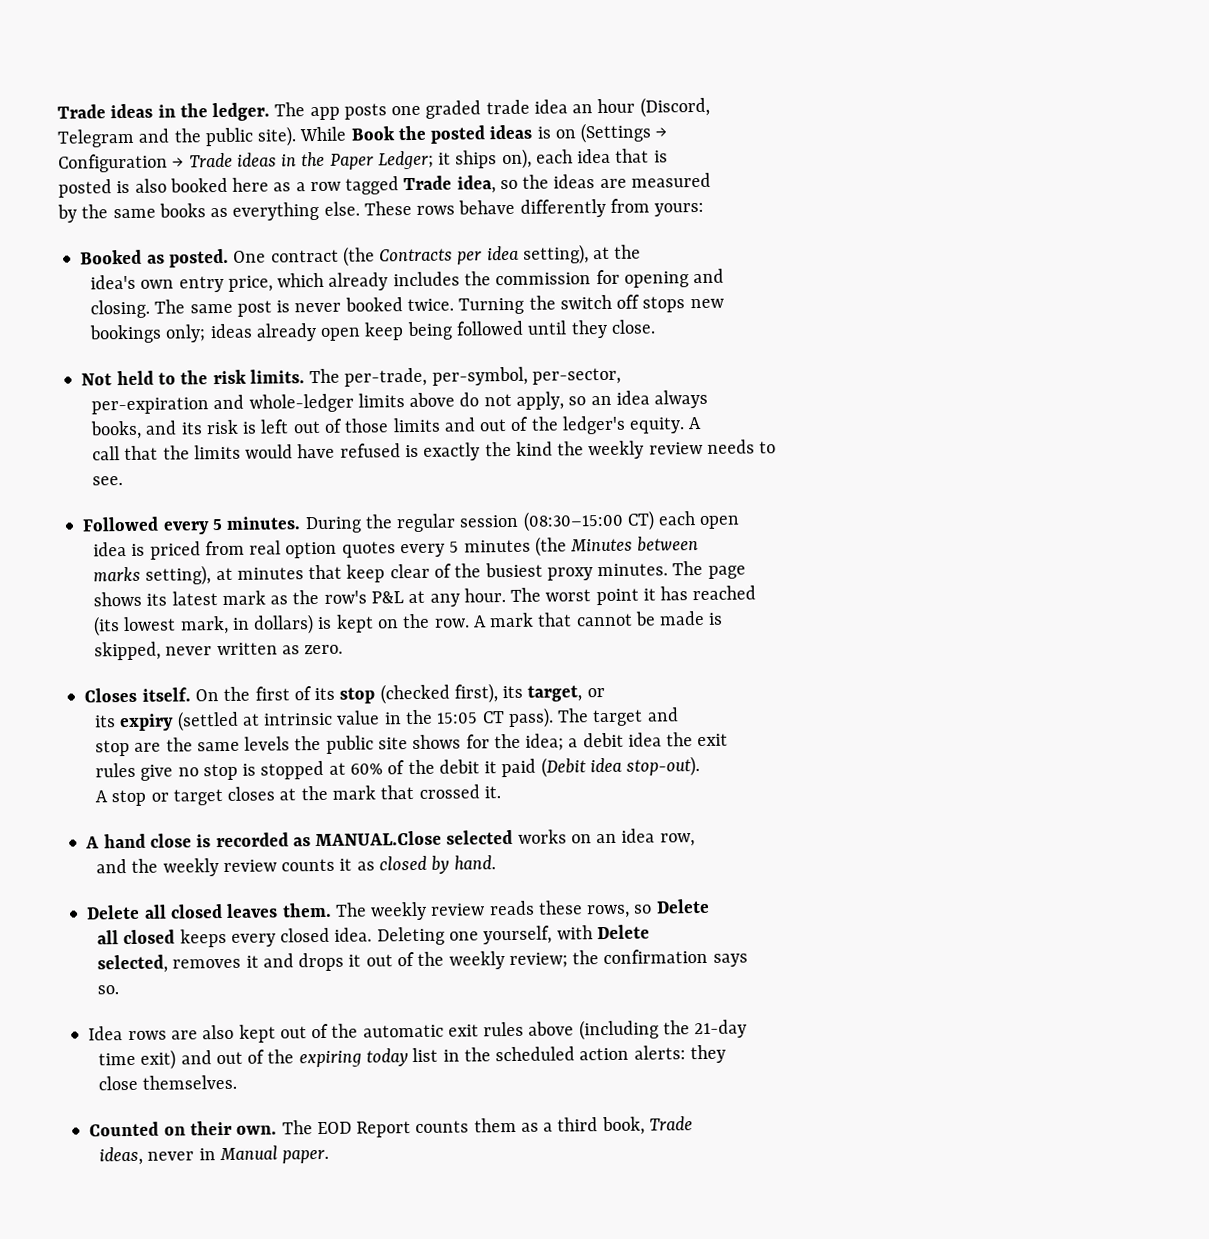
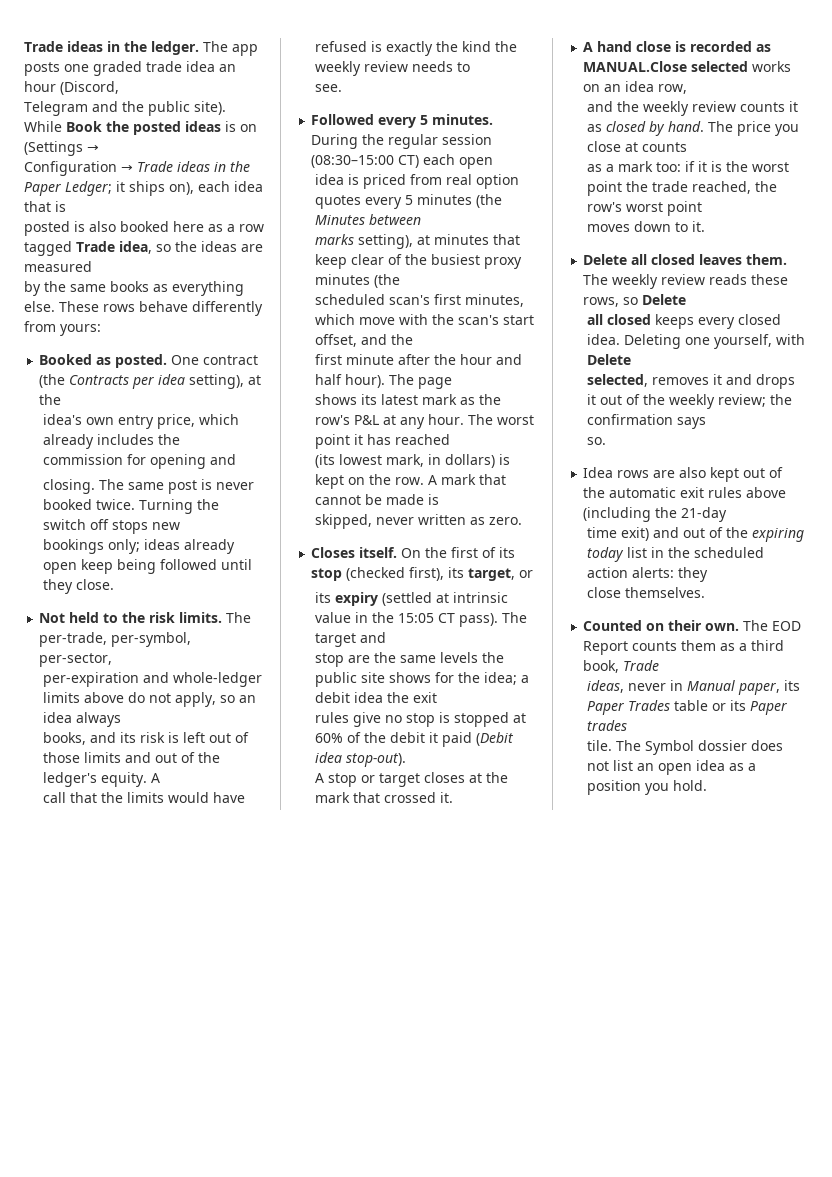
- marks setting), at minutes that keep clear of the busiest proxy minutes.
+ marks setting), at minutes that keep clear of the busiest proxy minutes (the
+ scheduled scan's first minutes, which move with the scan's start offset, and the
+ first minute after the hour and half hour).
+ The price you close at counts
+ as a mark too: if it is the worst point the trade reached, the row's worst point
+ moves down to it.
- ideas, never in Manual paper.
+ ideas, never in Manual paper, its Paper Trades table or its Paper trades
+ tile. The Symbol dossier does not list an open idea as a position you hold.

